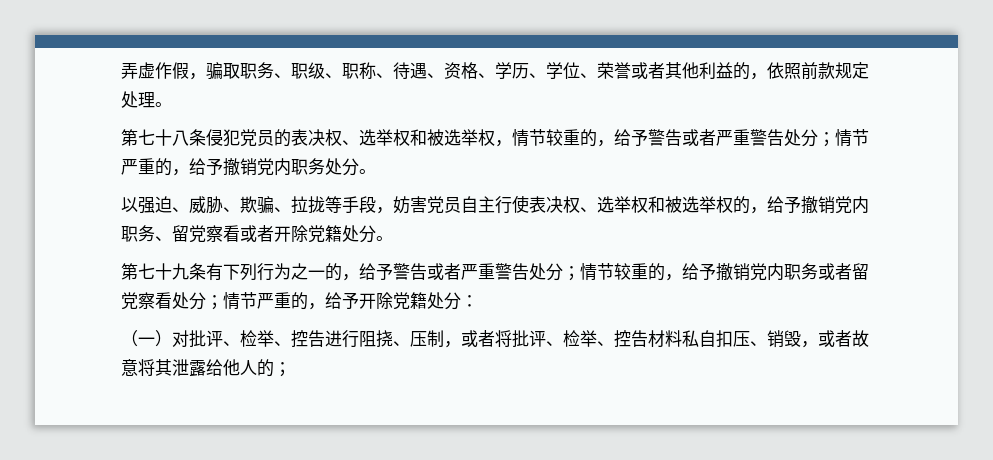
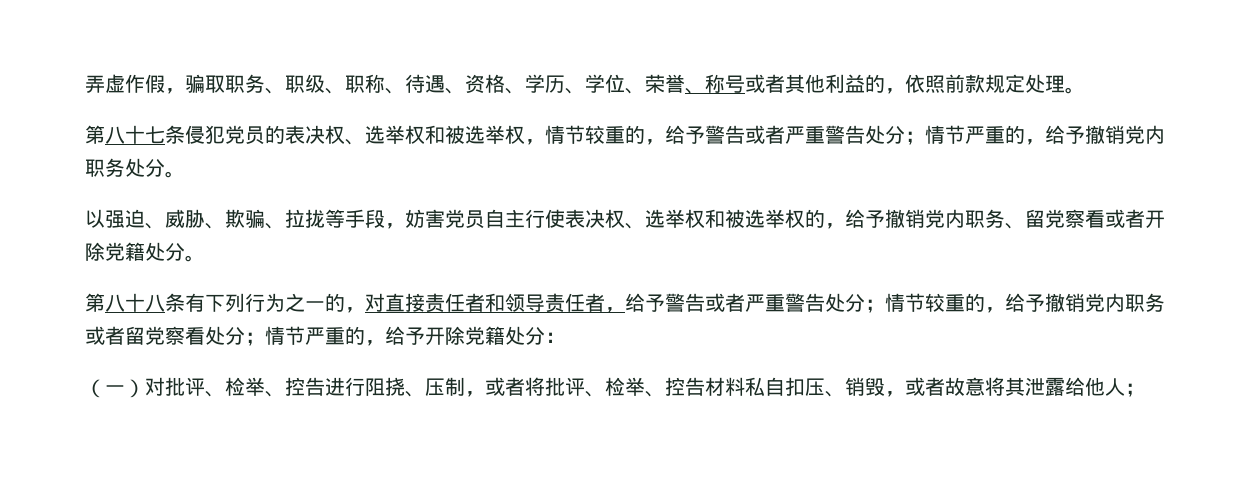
- 弄虚作假，骗取职务、职级、职称、待遇、资格、学历、学位、荣誉或者其他利益的，依照前款规定处理。
+ 弄虚作假，骗取职务、职级、职称、待遇、资格、学历、学位、荣誉、称号或者其他利益的，依照前款规定处理。
- 第七十八条侵犯党员的表决权、选举权和被选举权，情节较重的，给予警告或者严重警告处分；情节严重的，给予撤销党内职务处分。
+ 第八十七条侵犯党员的表决权、选举权和被选举权，情节较重的，给予警告或者严重警告处分；情节严重的，给予撤销党内职务处分。
- 第七十九条有下列行为之一的，给予警告或者严重警告处分；情节较重的，给予撤销党内职务或者留党察看处分；情节严重的，给予开除党籍处分：
+ 第八十八条有下列行为之一的，对直接责任者和领导责任者，给予警告或者严重警告处分；情节较重的，给予撤销党内职务或者留党察看处分；情节严重的，给予开除党籍处分：
- （一）对批评、检举、控告进行阻挠、压制，或者将批评、检举、控告材料私自扣压、销毁，或者故意将其泄露给他人的；
+ （一）对批评、检举、控告进行阻挠、压制，或者将批评、检举、控告材料私自扣压、销毁，或者故意将其泄露给他人；

